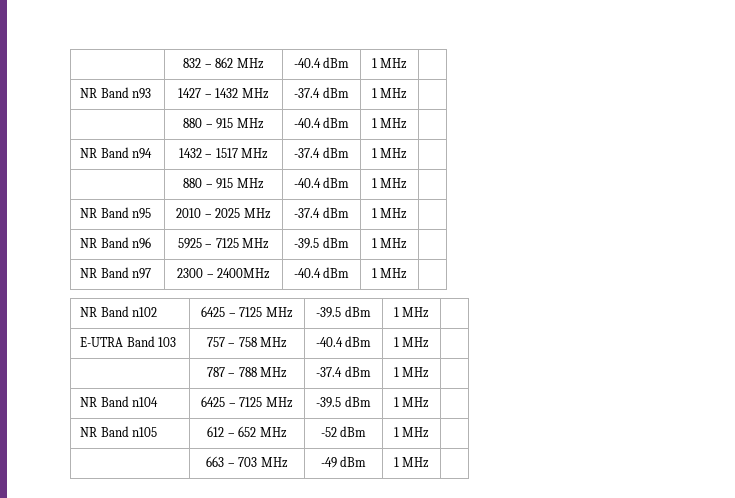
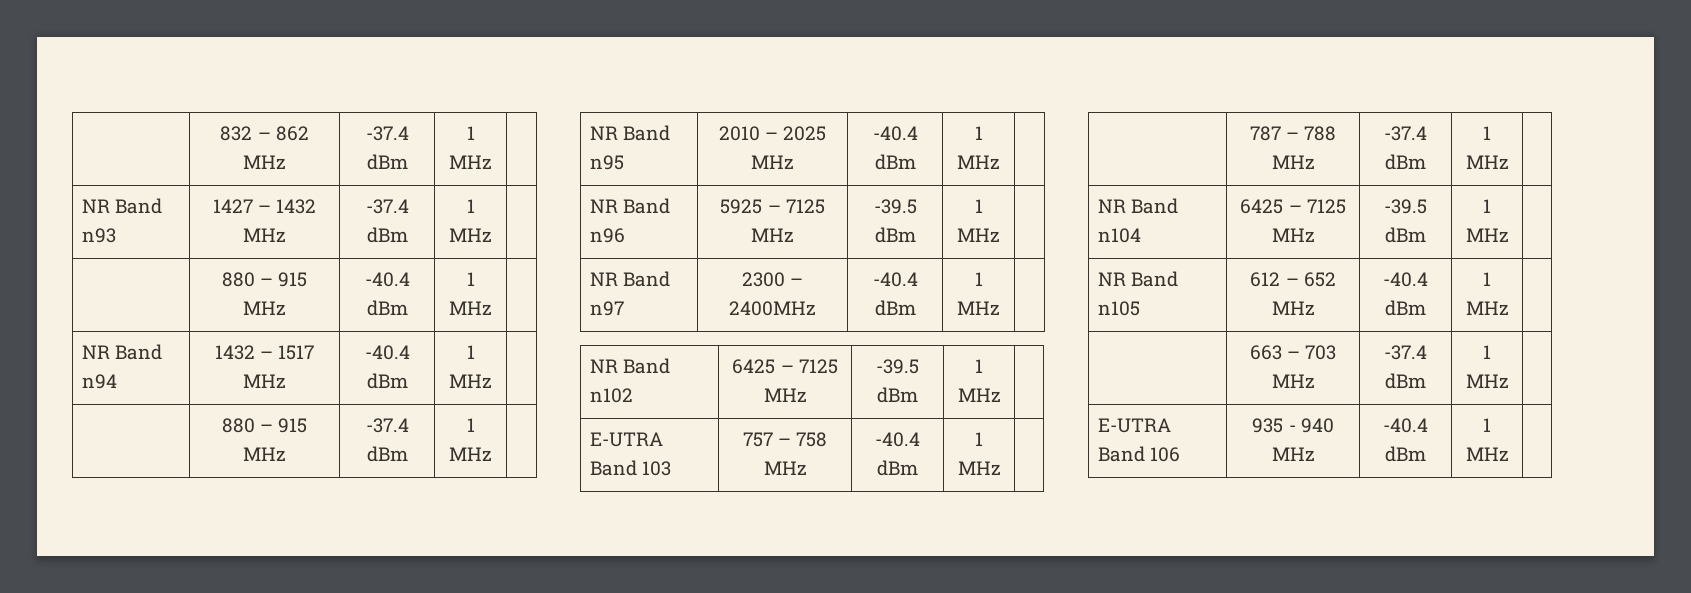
- | 832 – 862 MHz | -40.4 dBm | 1 MHz |
+ | 832 – 862 MHz | -37.4 dBm | 1 MHz |
- NR Band n94 | 1432 – 1517 MHz | -37.4 dBm | 1 MHz |
- | 880 – 915 MHz | -40.4 dBm | 1 MHz |
+ NR Band n94 | 1432 – 1517 MHz | -40.4 dBm | 1 MHz |
+ | 880 – 915 MHz | -37.4 dBm | 1 MHz |
- NR Band n95 | 2010 – 2025 MHz | -37.4 dBm | 1 MHz |
+ NR Band n95 | 2010 – 2025 MHz | -40.4 dBm | 1 MHz |
- NR Band n105 | 612 – 652 MHz | -52 dBm | 1 MHz |
+ NR Band n105 | 612 – 652 MHz | -40.4 dBm | 1 MHz |
- | 663 – 703 MHz | -49 dBm | 1 MHz |
+ | 663 – 703 MHz | -37.4 dBm | 1 MHz |
+ E-UTRA Band 106 | 935 - 940 MHz | -40.4 dBm | 1 MHz |

